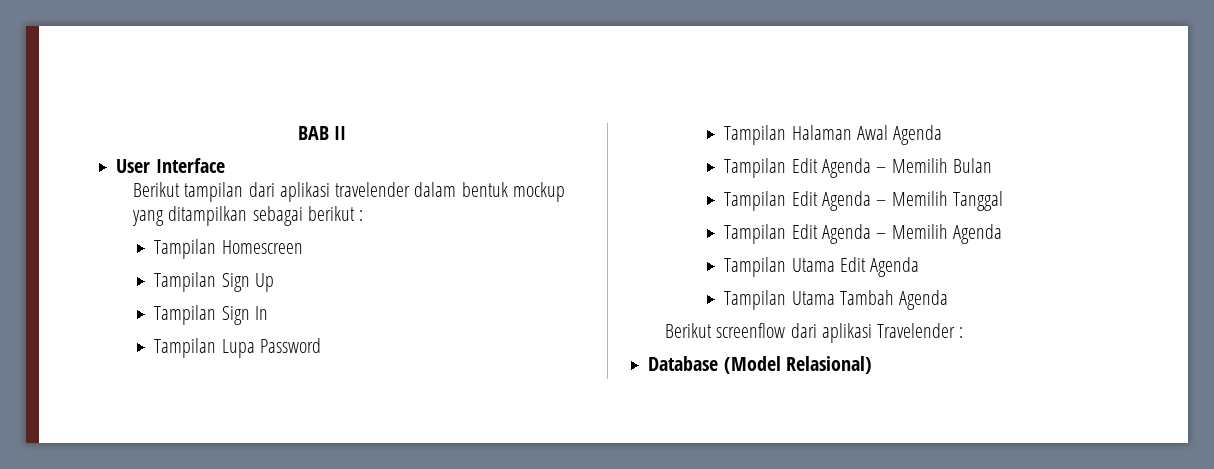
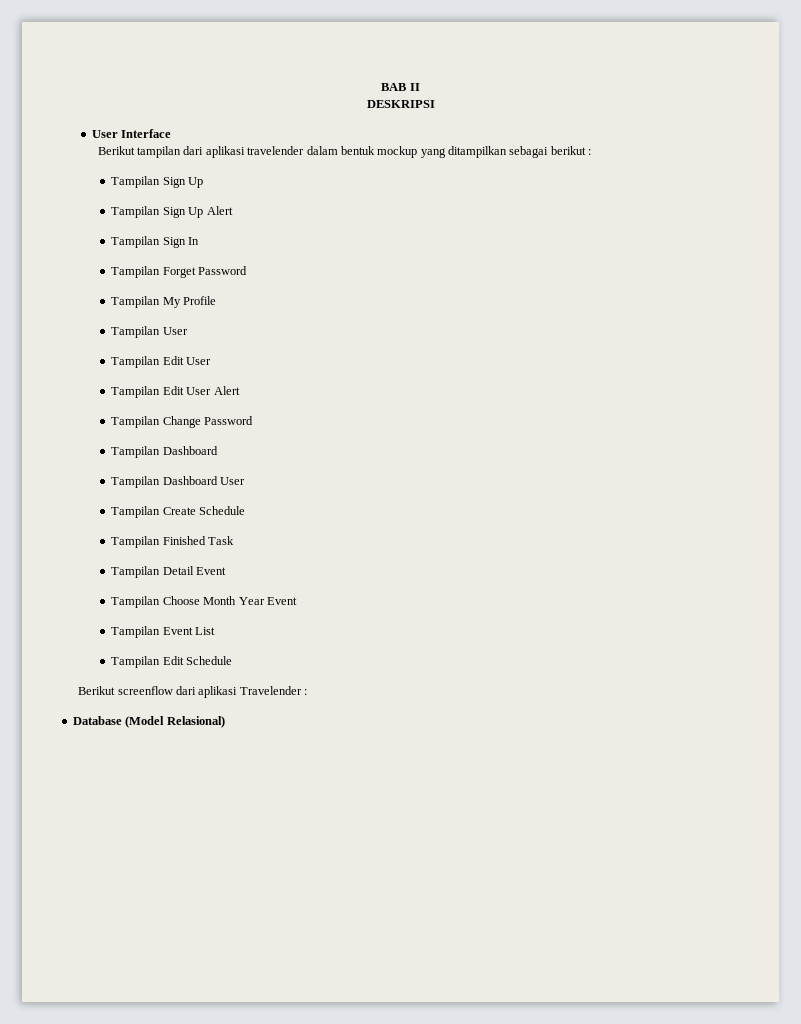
+ DESKRIPSI
  Berikut tampilan dari aplikasi travelender dalam bentuk mockup yang ditampilkan sebagai berikut :
- Tampilan Homescreen
  Tampilan Sign Up
+ Tampilan Sign Up Alert
- Tampilan Lupa Password
- Tampilan Halaman Awal Agenda
- Tampilan Edit Agenda – Memilih Bulan
- Tampilan Edit Agenda – Memilih Tanggal
- Tampilan Edit Agenda – Memilih Agenda
- Tampilan Utama Edit Agenda
- Tampilan Utama Tambah Agenda
+ Tampilan Forget Password
+ Tampilan My Profile
+ Tampilan User
+ Tampilan Edit User
+ Tampilan Edit User Alert
+ Tampilan Change Password
+ Tampilan Dashboard
+ Tampilan Dashboard User
+ Tampilan Create Schedule
+ Tampilan Finished Task
+ Tampilan Detail Event
+ Tampilan Choose Month Year Event
+ Tampilan Event List
+ Tampilan Edit Schedule

